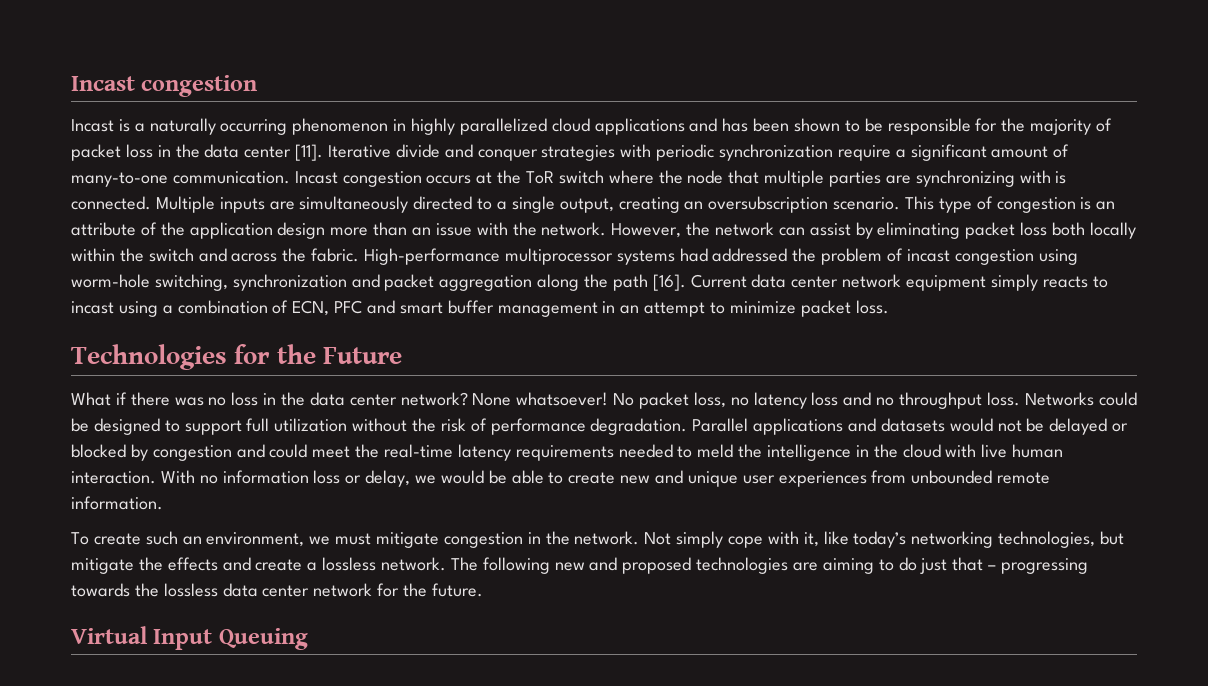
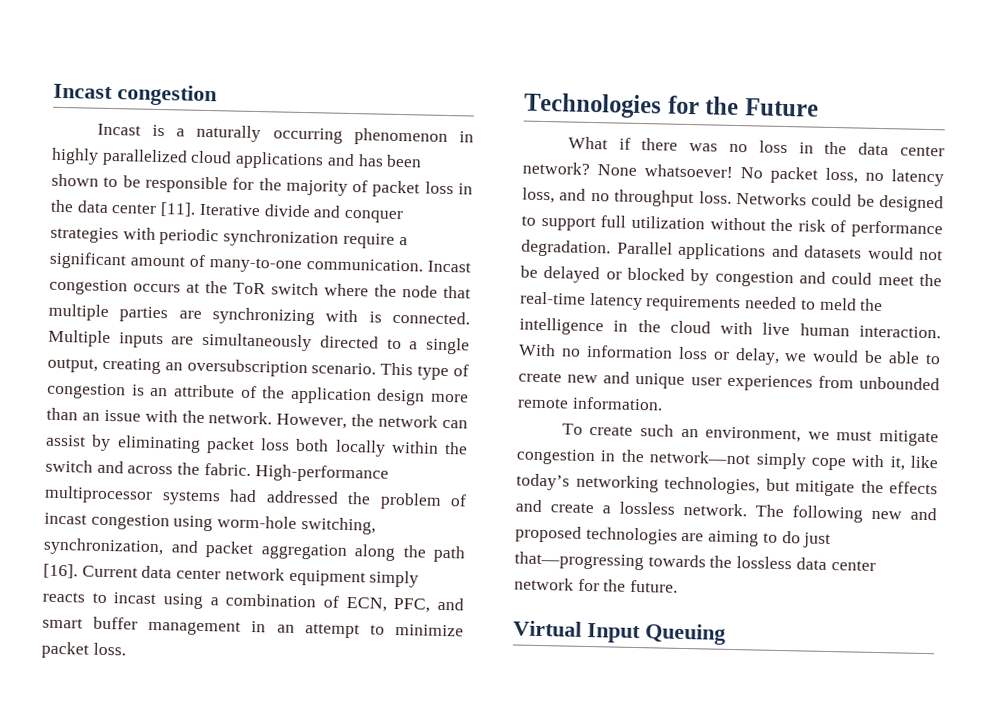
- High-performance multiprocessor systems had addressed the problem of incast congestion using worm-hole switching, synchronization and packet aggregation along the path [16].
+ High-performance multiprocessor systems had addressed the problem of incast congestion using worm-hole switching, synchronization, and packet aggregation along the path [16].
- Current data center network equipment simply reacts to incast using a combination of ECN, PFC and smart buffer management in an attempt to minimize packet loss.
+ Current data center network equipment simply reacts to incast using a combination of ECN, PFC, and smart buffer management in an attempt to minimize packet loss.
- No packet loss, no latency loss and no throughput loss.
+ No packet loss, no latency loss, and no throughput loss.
- To create such an environment, we must mitigate congestion in the network. Not simply cope with it, like today’s networking technologies, but mitigate the effects and create a lossless network.
+ To create such an environment, we must mitigate congestion in the network—not simply cope with it, like today’s networking technologies, but mitigate the effects and create a lossless network.
- The following new and proposed technologies are aiming to do just that – progressing towards the lossless data center network for the future.
+ The following new and proposed technologies are aiming to do just that—progressing towards the lossless data center network for the future.

